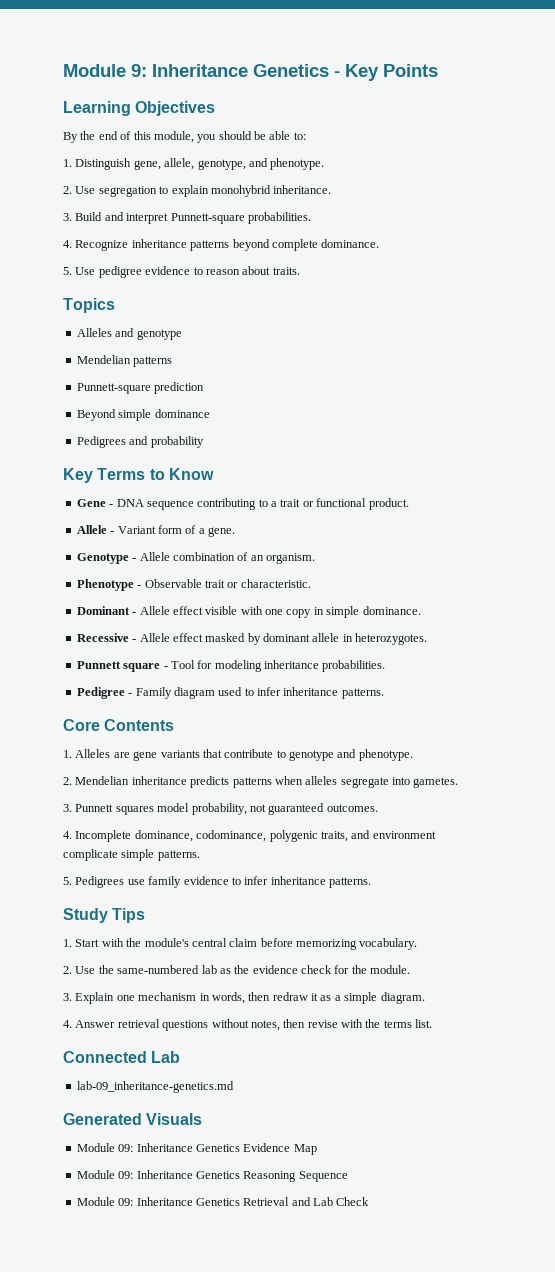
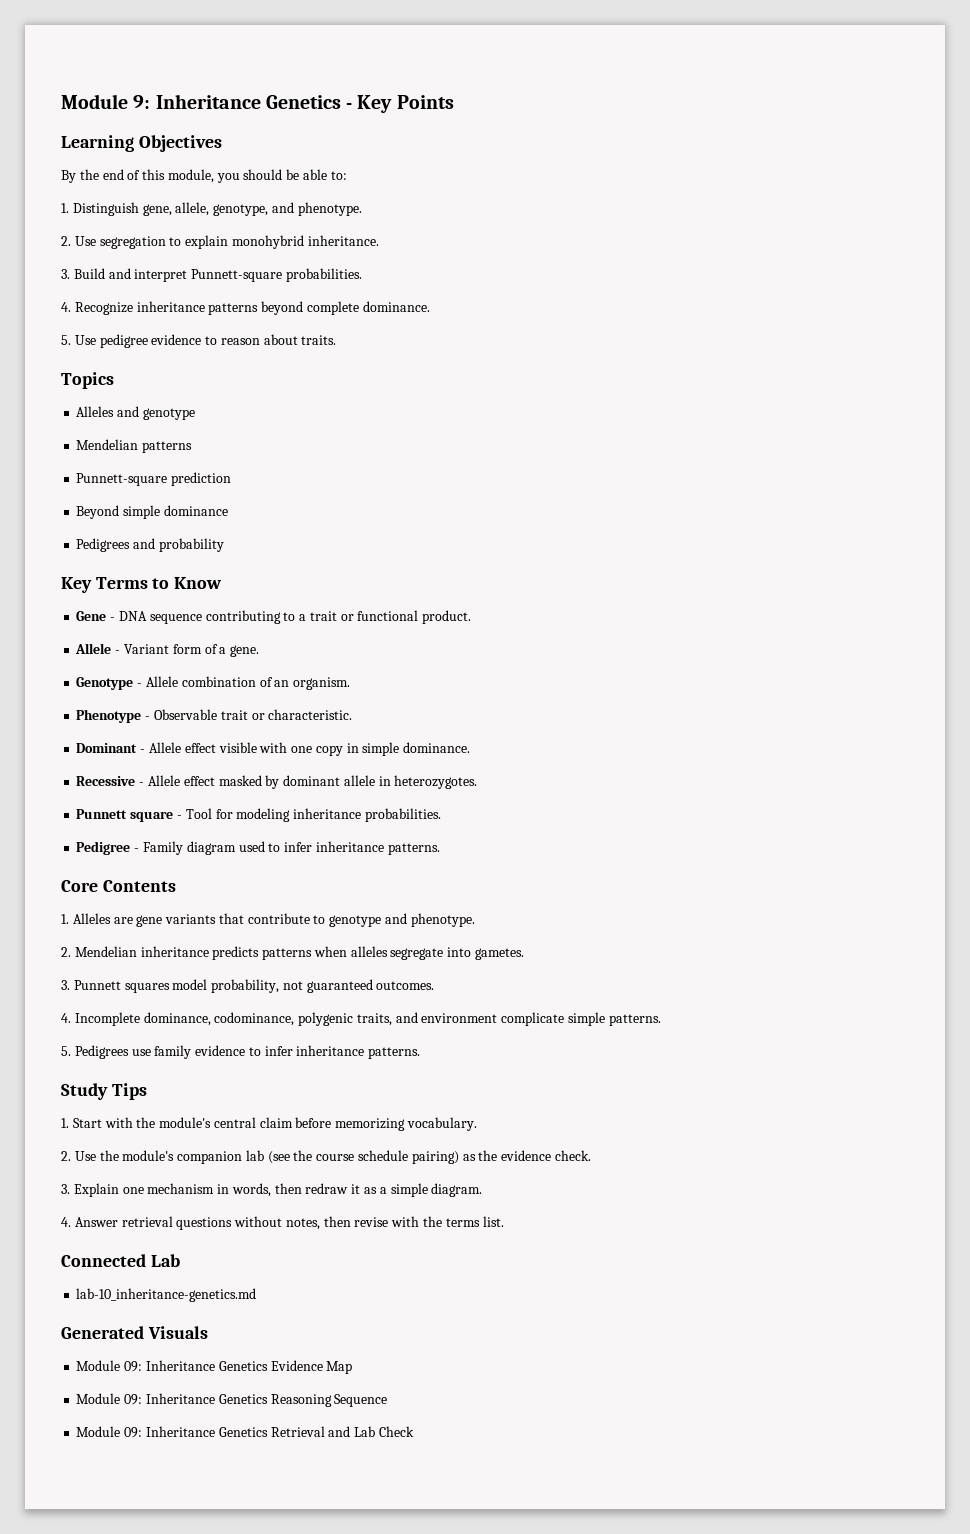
- 2. Use the same-numbered lab as the evidence check for the module.
+ 2. Use the module's companion lab (see the course schedule pairing) as the evidence check.
- lab-09_inheritance-genetics.md
+ lab-10_inheritance-genetics.md

